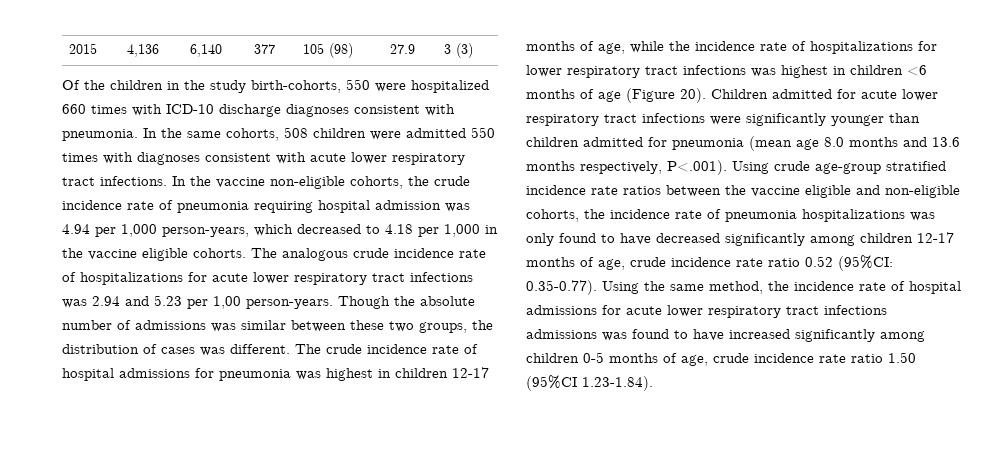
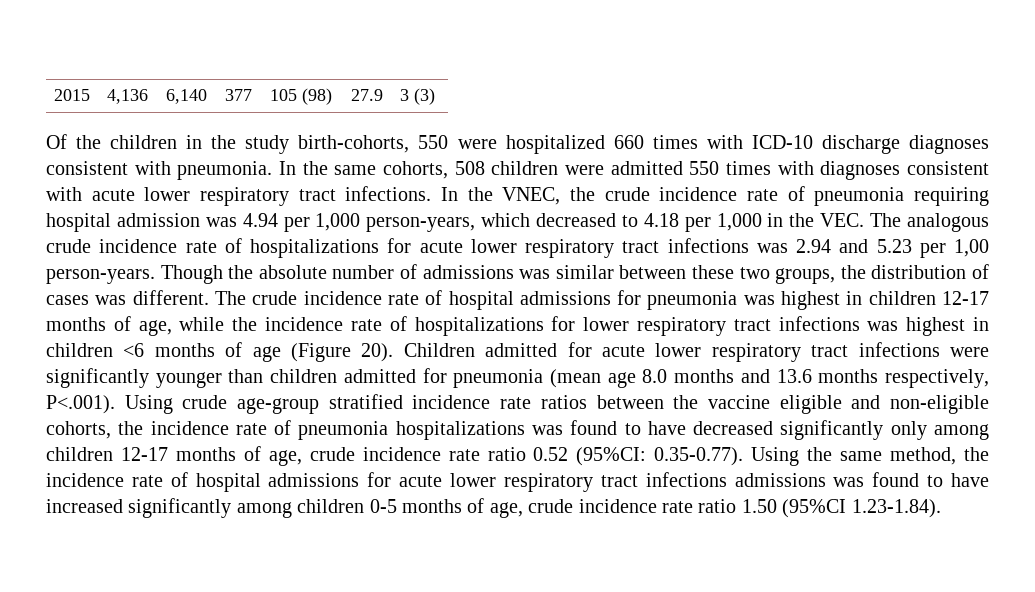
- In the vaccine non-eligible cohorts, the crude incidence rate of pneumonia requiring hospital admission was 4.94 per 1,000 person-years, which decreased to 4.18 per 1,000 in the vaccine eligible cohorts. The analogous crude incidence rate of hospitalizations for acute lower respiratory tract infections was 2.94 and 5.23 per 1,00 person-years.
+ In the VNEC, the crude incidence rate of pneumonia requiring hospital admission was 4.94 per 1,000 person-years, which decreased to 4.18 per 1,000 in the VEC. The analogous crude incidence rate of hospitalizations for acute lower respiratory tract infections was 2.94 and 5.23 per 1,00 person-years.
- Children admitted for acute lower respiratory tract infections were significantly younger than children admitted for pneumonia (mean age 8.0 months and 13.6 months respectively, P<.001). Using crude age-group stratified incidence rate ratios between the vaccine eligible and non-eligible cohorts, the incidence rate of pneumonia hospitalizations was only found to have decreased significantly among children 12-17 months of age, crude incidence rate ratio 0.52 (95%CI:
+ Children admitted for acute lower respiratory tract infections were significantly younger than children admitted for pneumonia (mean age 8.0 months and 13.6 months respectively, P<.001). Using crude age-group stratified incidence rate ratios between the vaccine eligible and non-eligible cohorts, the incidence rate of pneumonia hospitalizations was found to have decreased significantly only among children 12-17 months of age, crude incidence rate ratio 0.52 (95%CI:

